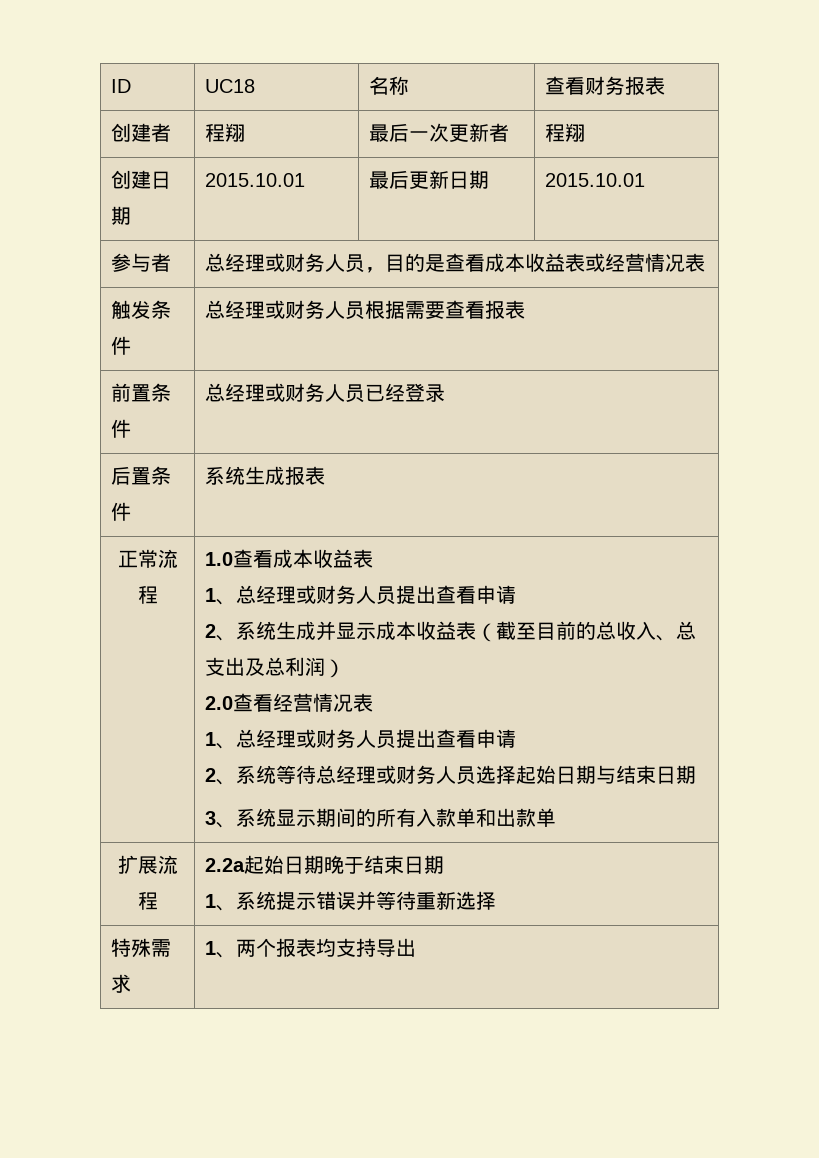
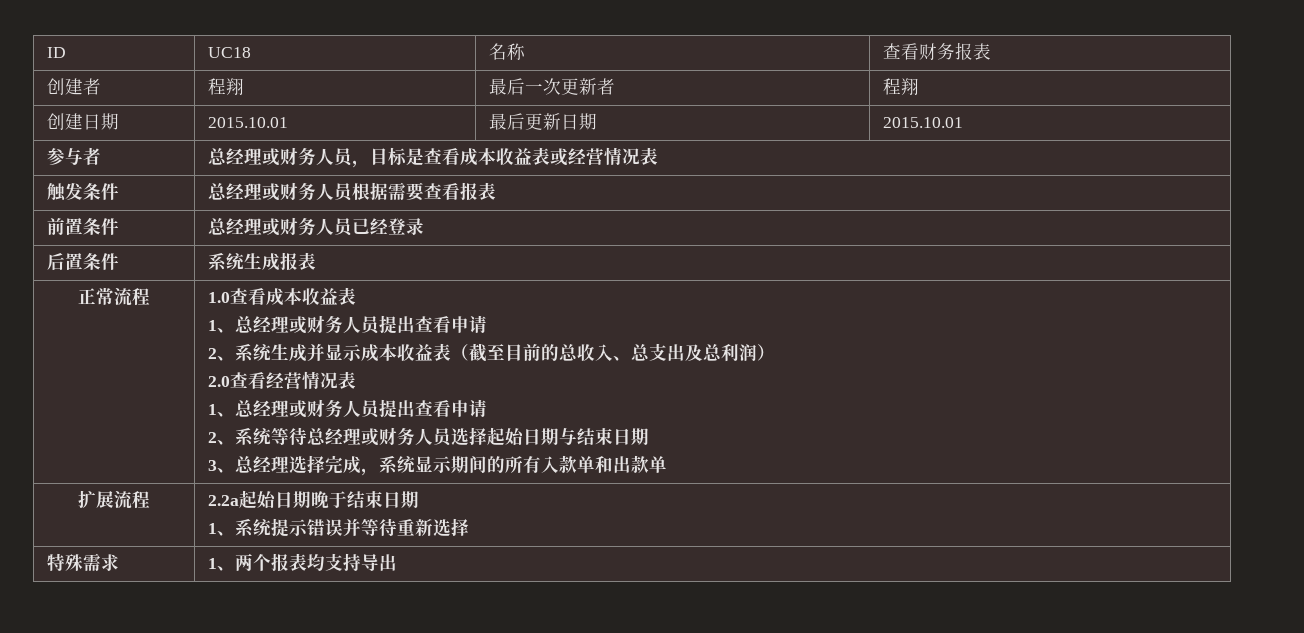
- 参与者 | 总经理或财务人员，目的是查看成本收益表或经营情况表
+ 参与者 | 总经理或财务人员，目标是查看成本收益表或经营情况表
- 3、系统显示期间的所有入款单和出款单
+ 3、总经理选择完成，系统显示期间的所有入款单和出款单

